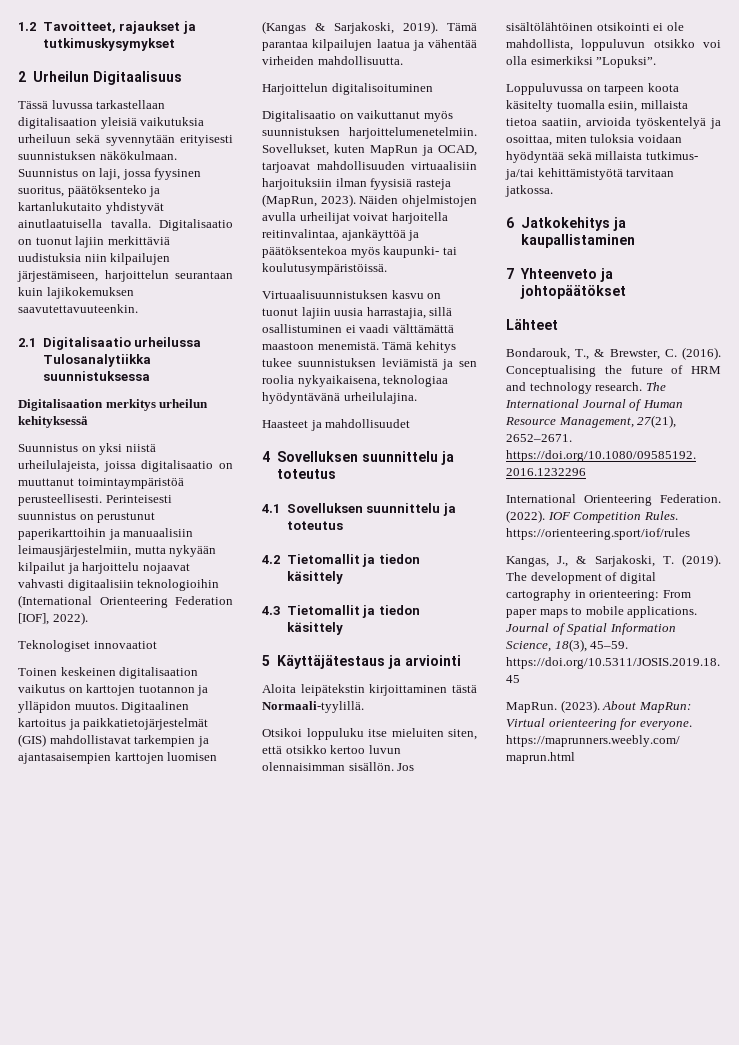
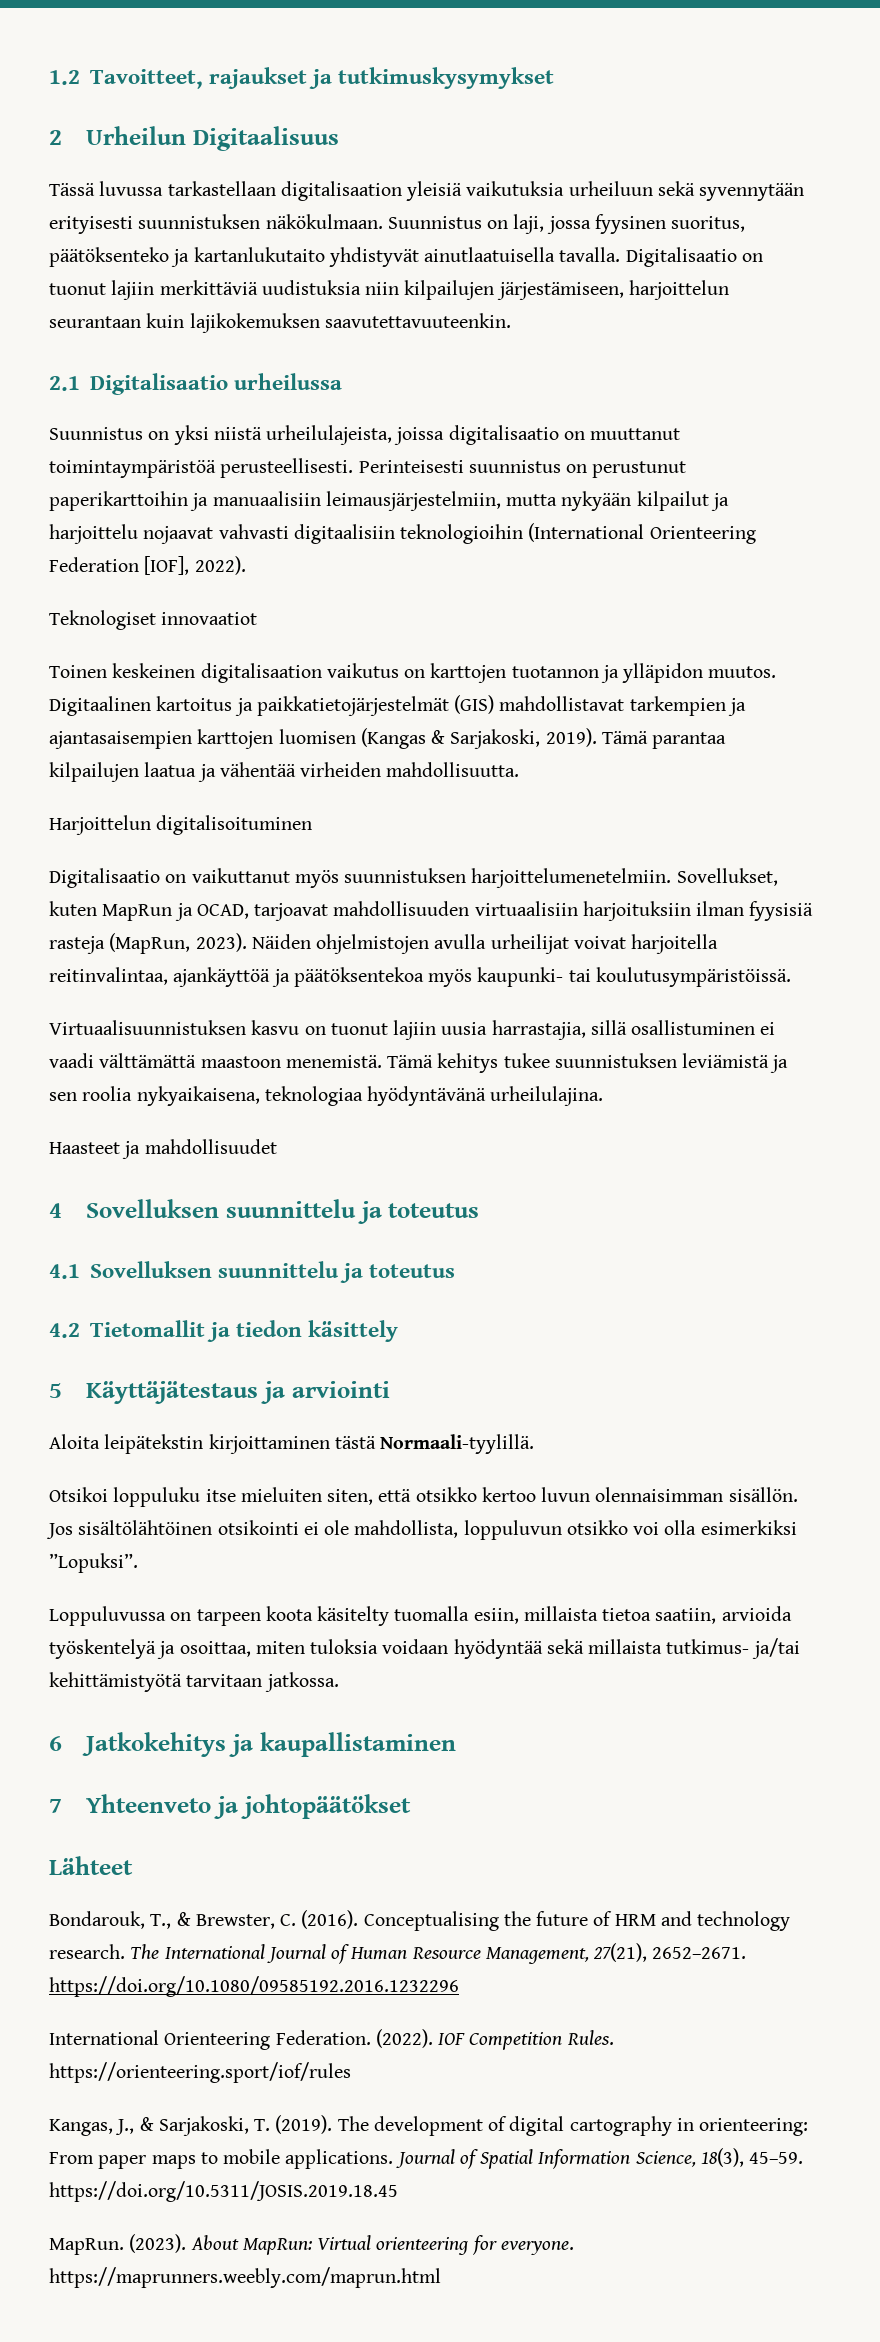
- 2.1 Digitalisaatio urheilussa Tulosanalytiikka suunnistuksessa
- Digitalisaation merkitys urheilun kehityksessä
+ 2.1 Digitalisaatio urheilussa
- 4.3 Tietomallit ja tiedon käsittely

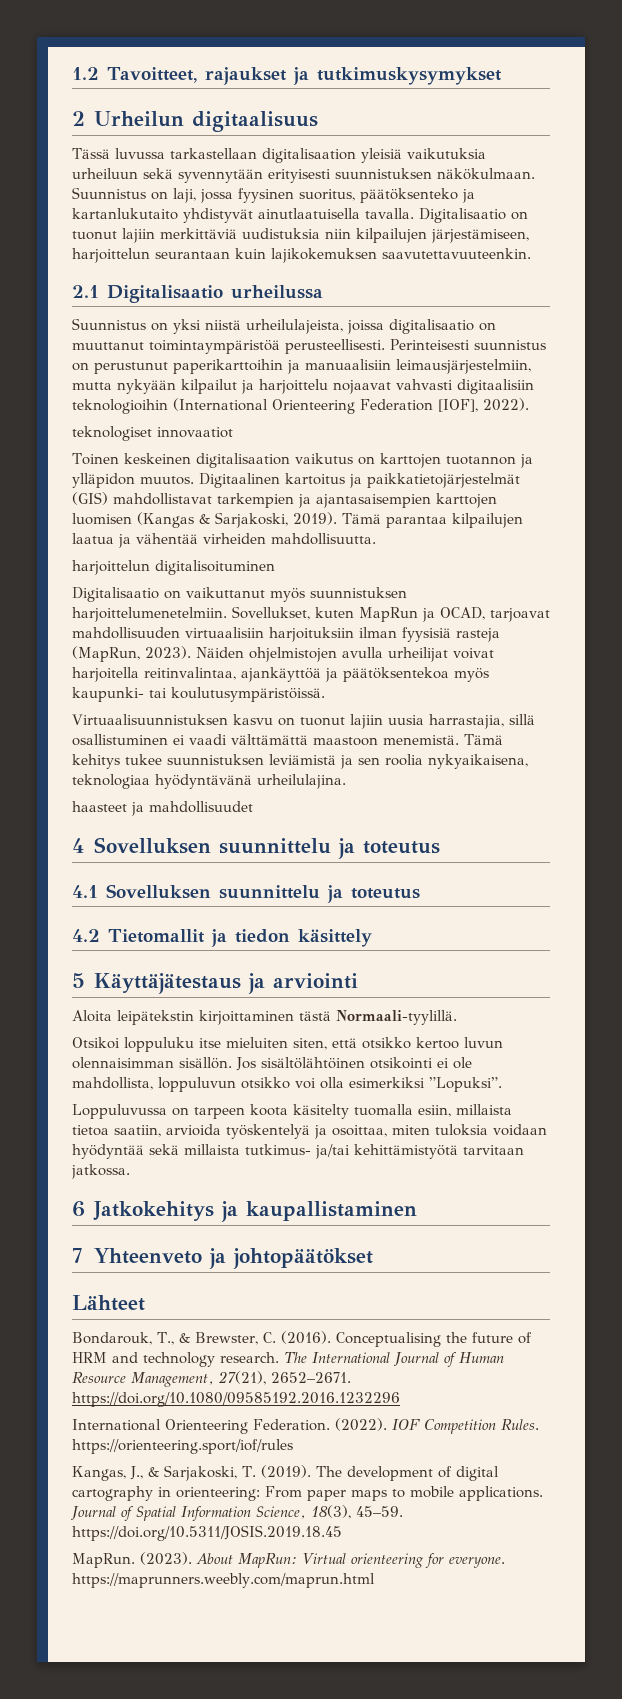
- 2 Urheilun Digitaalisuus
+ 2 Urheilun digitaalisuus
- Teknologiset innovaatiot
+ teknologiset innovaatiot
- Harjoittelun digitalisoituminen
+ harjoittelun digitalisoituminen
- Haasteet ja mahdollisuudet
+ haasteet ja mahdollisuudet

